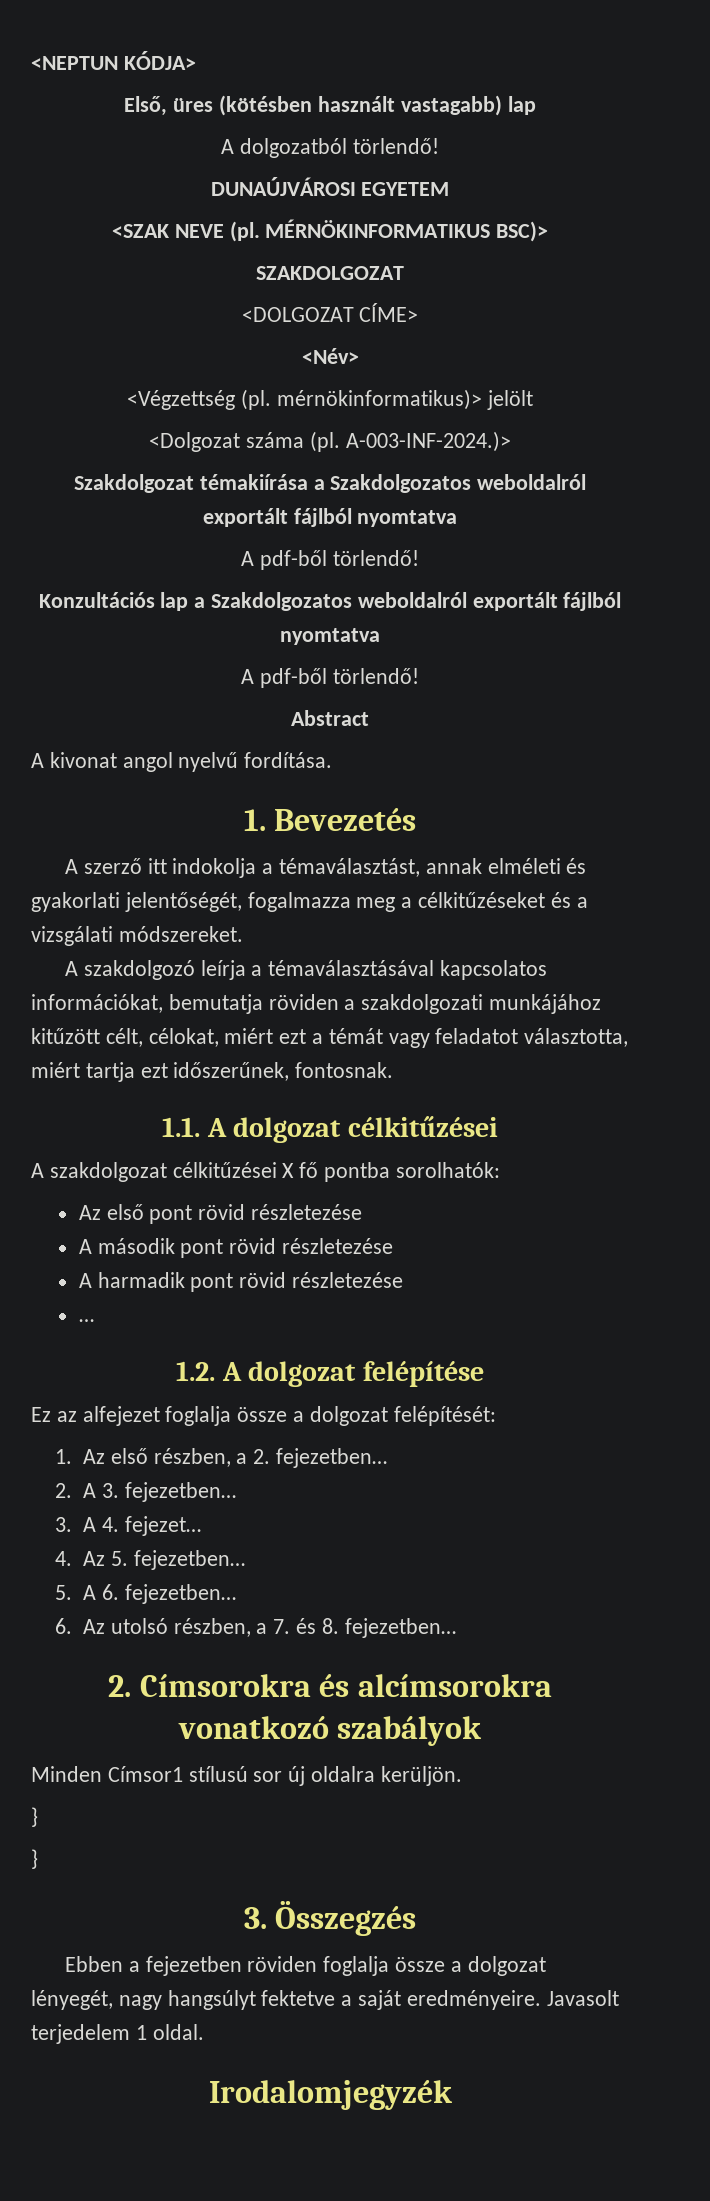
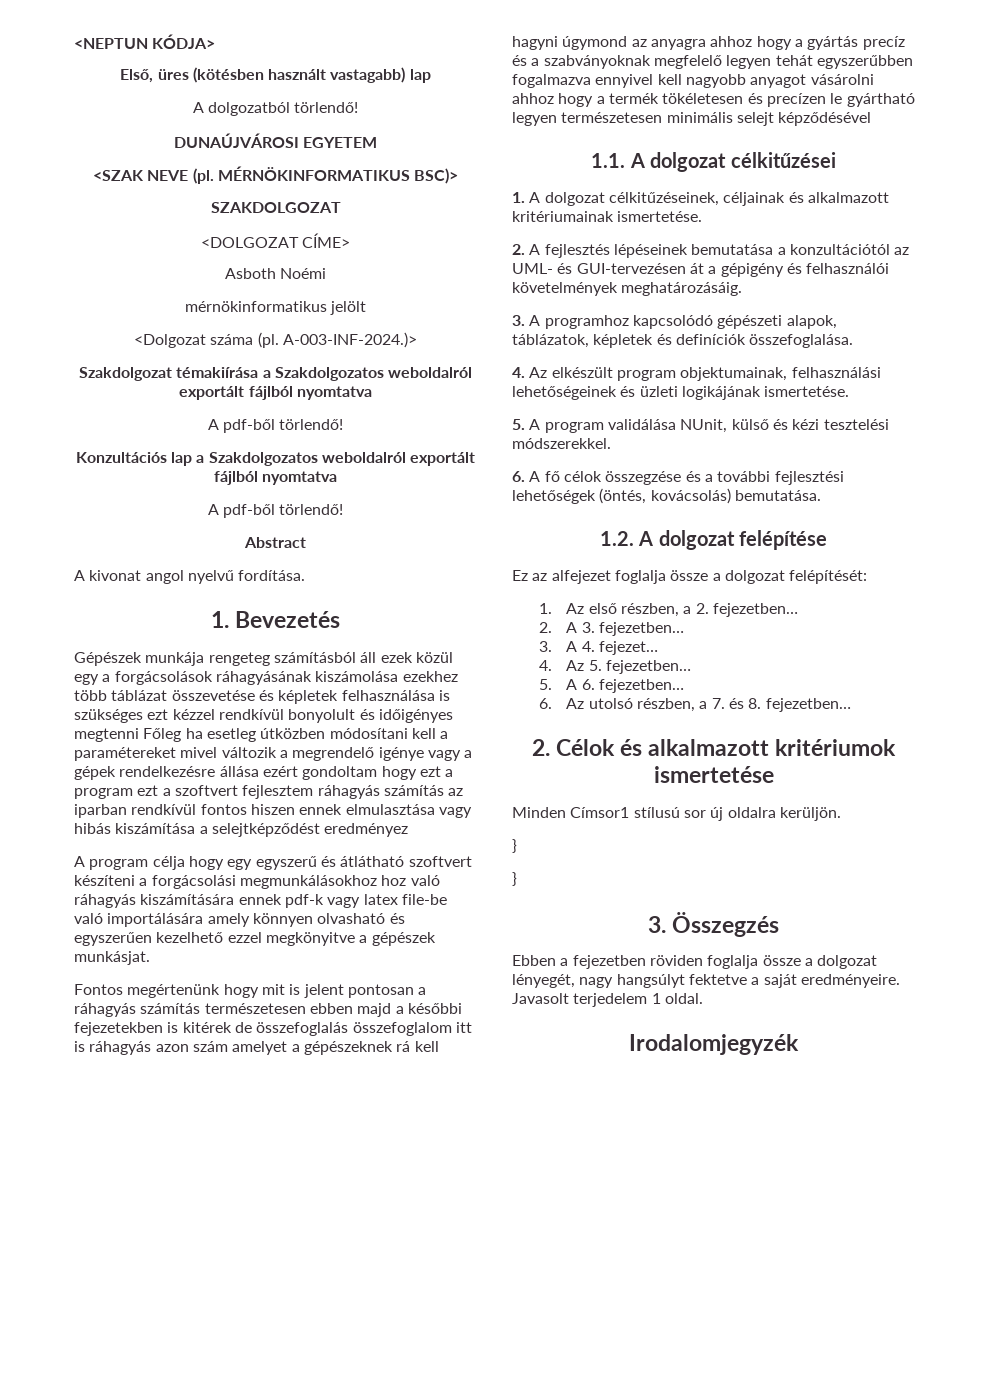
- <Név>
- <Végzettség (pl. mérnökinformatikus)> jelölt
+ Asboth Noémi
+ mérnökinformatikus jelölt
- A szerző itt indokolja a témaválasztást, annak elméleti és gyakorlati jelentőségét, fogalmazza meg a célkitűzéseket és a vizsgálati módszereket.
- A szakdolgozó leírja a témaválasztásával kapcsolatos információkat, bemutatja röviden a szakdolgozati munkájához kitűzött célt, célokat, miért ezt a témát vagy feladatot választotta, miért tartja ezt időszerűnek, fontosnak.
+ Gépészek munkája rengeteg számításból áll ezek közül egy a forgácsolások ráhagyásának kiszámolása ezekhez több táblázat összevetése és képletek felhasználása is szükséges ezt kézzel rendkívül bonyolult és időigényes megtenni Főleg ha esetleg útközben módosítani kell a paramétereket mivel változik a megrendelő igénye vagy a gépek rendelkezésre állása ezért gondoltam hogy ezt a program ezt a szoftvert fejlesztem ráhagyás számítás az iparban rendkívül fontos hiszen ennek elmulasztása vagy hibás kiszámítása a selejtképződést eredményez
+ A program célja hogy egy egyszerű és átlátható szoftvert készíteni a forgácsolási megmunkálásokhoz hoz való ráhagyás kiszámítására ennek pdf-k vagy latex file-be való importálására amely könnyen olvasható és egyszerűen kezelhető ezzel megkönyitve a gépészek munkásjat.
+ Fontos megértenünk hogy mit is jelent pontosan a ráhagyás számítás természetesen ebben majd a későbbi fejezetekben is kitérek de összefoglalás összefoglalom itt is ráhagyás azon szám amelyet a gépészeknek rá kell hagyni úgymond az anyagra ahhoz hogy a gyártás precíz és a szabványoknak megfelelő legyen tehát egyszerűbben fogalmazva ennyivel kell nagyobb anyagot vásárolni ahhoz hogy a termék tökéletesen és precízen le gyártható legyen természetesen minimális selejt képződésével
  1.1. A dolgozat célkitűzései
- A szakdolgozat célkitűzései X fő pontba sorolhatók:
- Az első pont rövid részletezése
- A második pont rövid részletezése
- A harmadik pont rövid részletezése
- …
+ 1. A dolgozat célkitűzéseinek, céljainak és alkalmazott kritériumainak ismertetése.
+ 2. A fejlesztés lépéseinek bemutatása a konzultációtól az UML- és GUI-tervezésen át a gépigény és felhasználói követelmények meghatározásáig.
+ 3. A programhoz kapcsolódó gépészeti alapok, táblázatok, képletek és definíciók összefoglalása.
+ 4. Az elkészült program objektumainak, felhasználási lehetőségeinek és üzleti logikájának ismertetése.
+ 5. A program validálása NUnit, külső és kézi tesztelési módszerekkel.
+ 6. A fő célok összegzése és a további fejlesztési lehetőségek (öntés, kovácsolás) bemutatása.
- 2. Címsorokra és alcímsorokra vonatkozó szabályok
+ 2. Célok és alkalmazott kritériumok ismertetése

